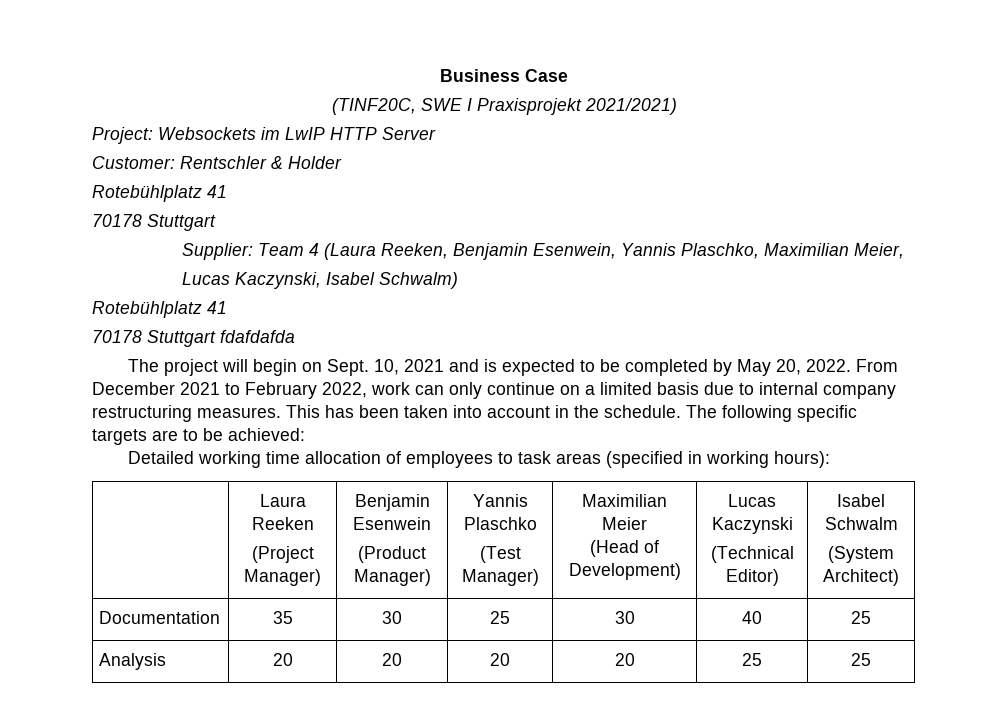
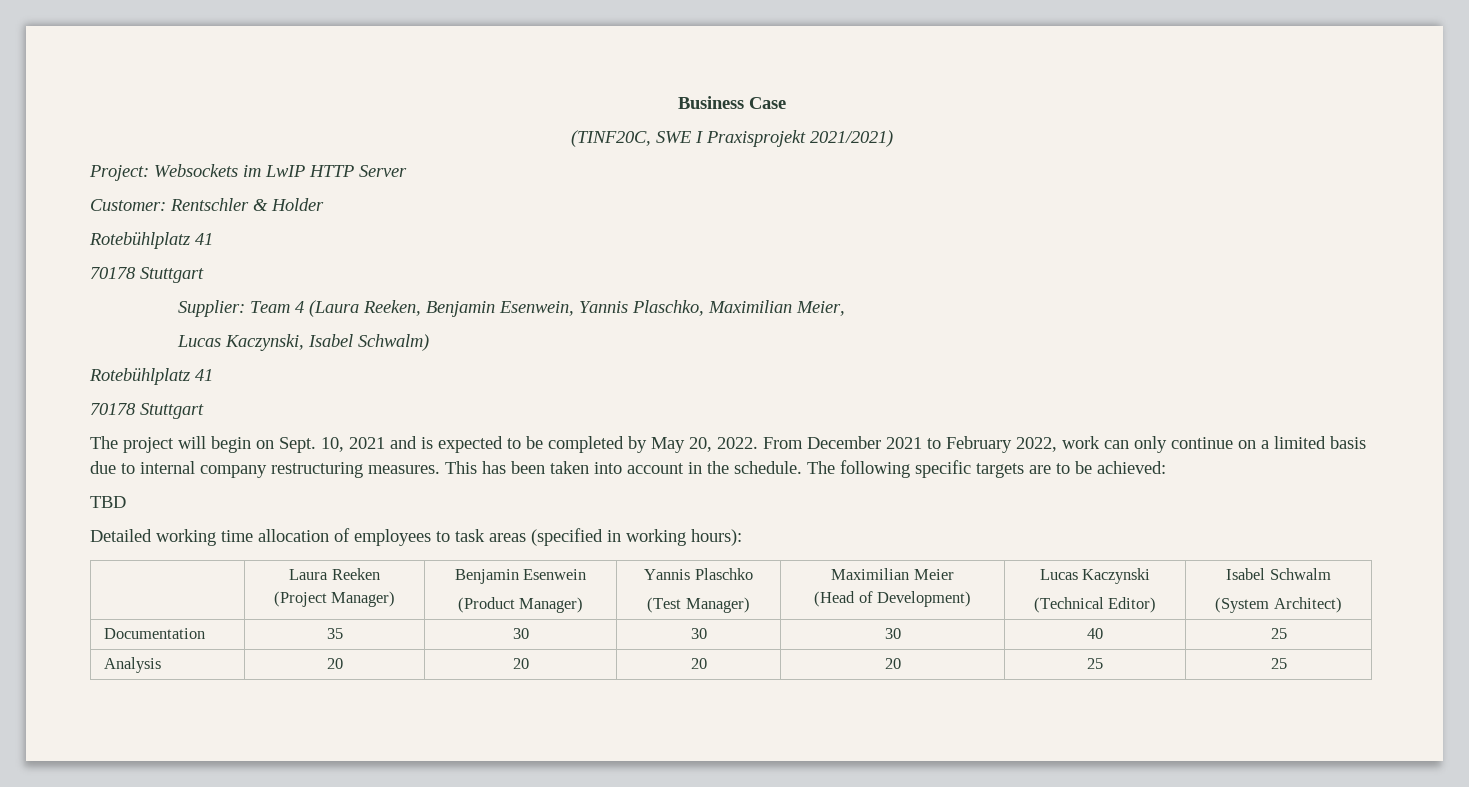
  Lucas Kaczynski, Isabel Schwalm)
  Rotebühlplatz 41
- 70178 Stuttgart fdafdafda
+ 70178 Stuttgart
+ TBD
- Documentation | 35 | 30 | 25 | 30 | 40 | 25
+ Documentation | 35 | 30 | 30 | 30 | 40 | 25

